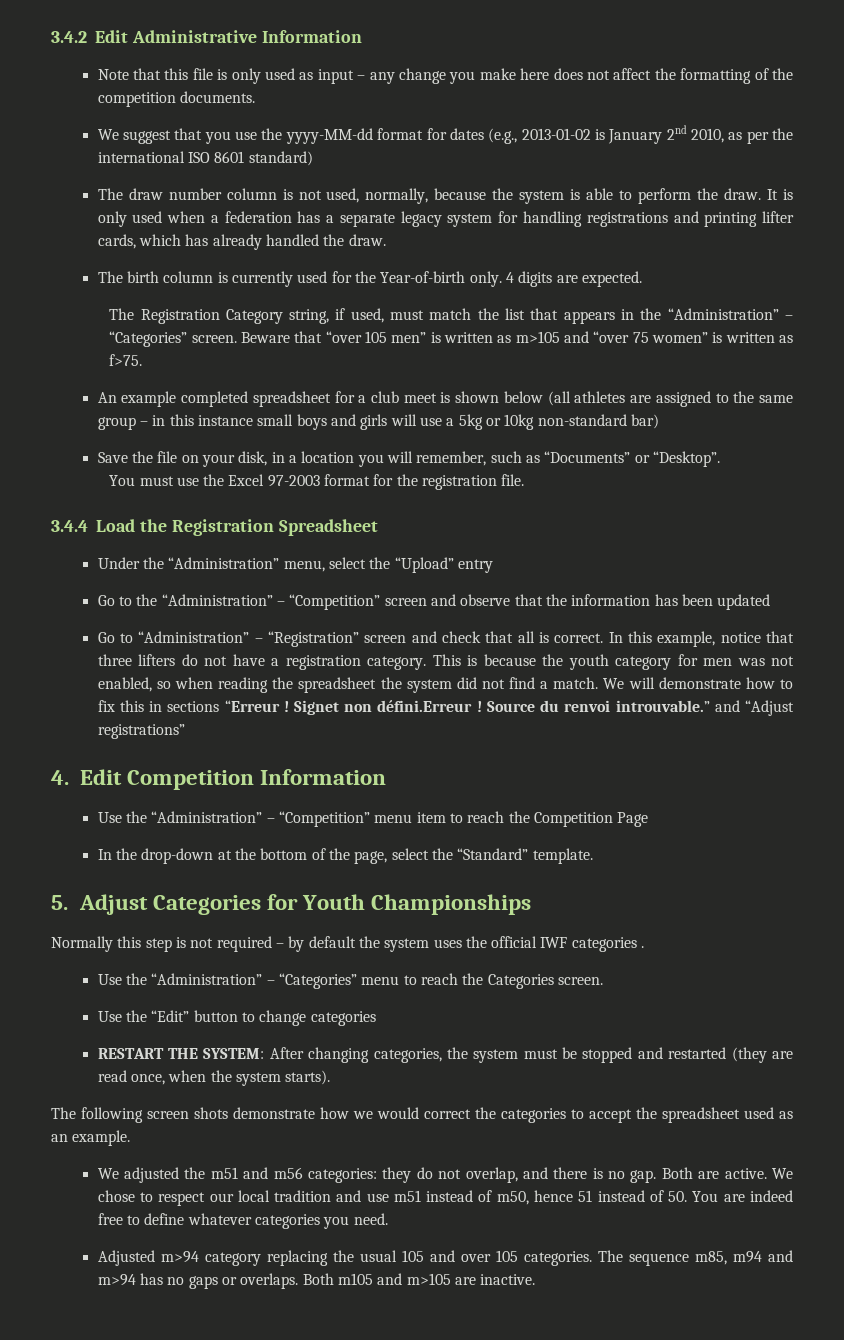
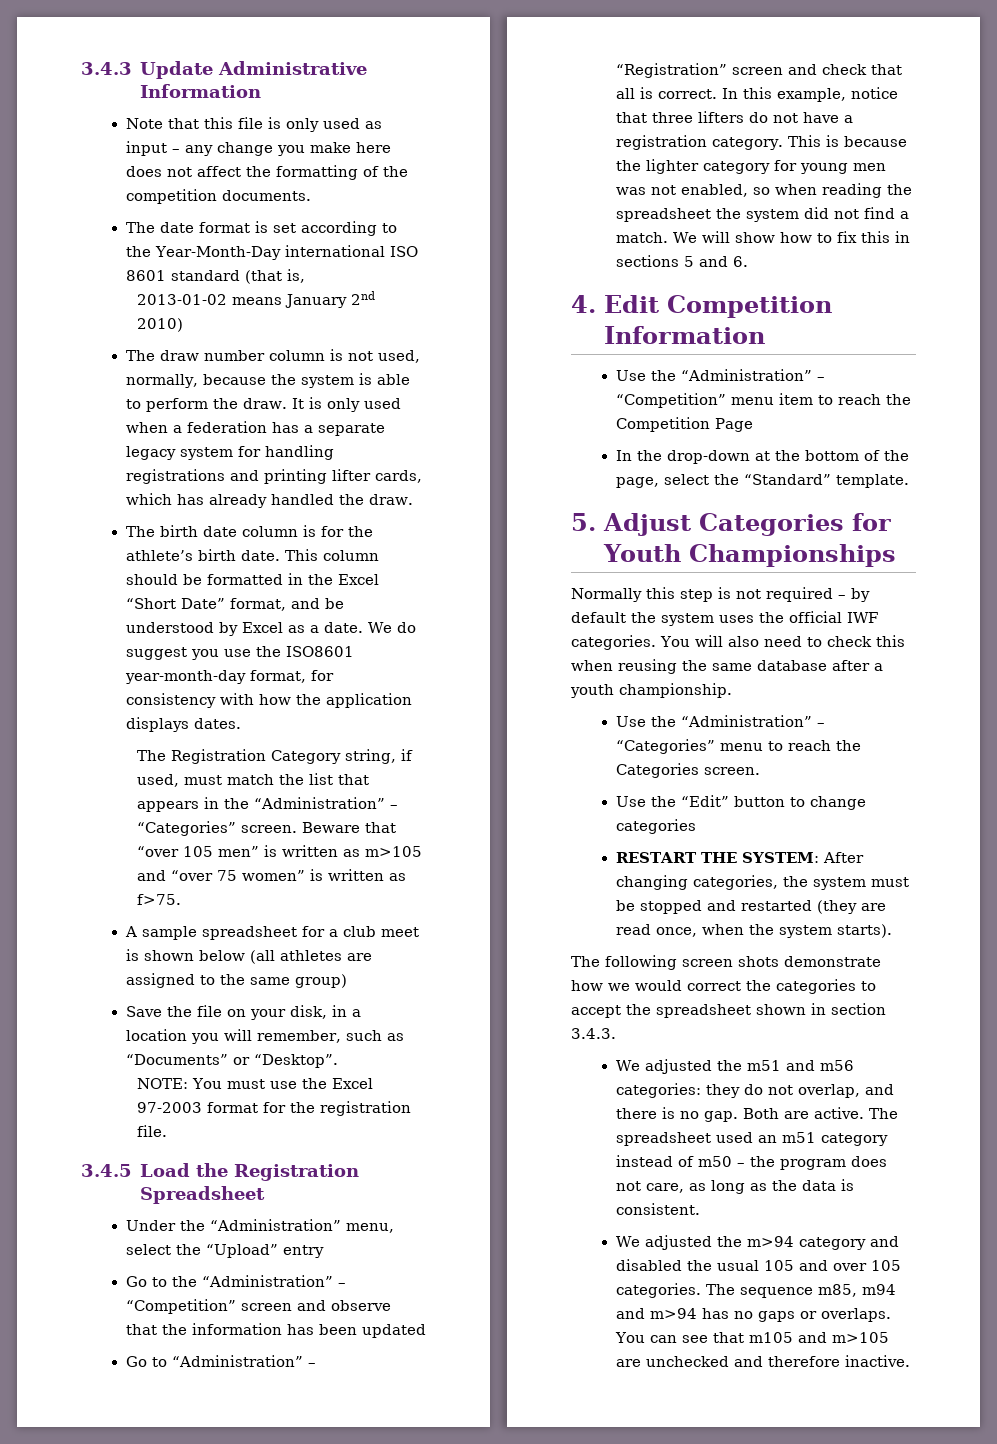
- 3.4.2 Edit Administrative Information
+ 3.4.3 Update Administrative Information
- We suggest that you use the yyyy-MM-dd format for dates (e.g., 2013-01-02 is January 2nd 2010, as per the international ISO 8601 standard)
+ The date format is set according to the Year-Month-Day international ISO 8601 standard (that is,
+ 2013-01-02 means January 2nd 2010)
- The birth column is currently used for the Year-of-birth only. 4 digits are expected.
+ The birth date column is for the athlete’s birth date. This column should be formatted in the Excel “Short Date” format, and be understood by Excel as a date. We do suggest you use the ISO8601 year-month-day format, for consistency with how the application displays dates.
- An example completed spreadsheet for a club meet is shown below (all athletes are assigned to the same group – in this instance small boys and girls will use a 5kg or 10kg non-standard bar)
+ A sample spreadsheet for a club meet is shown below (all athletes are assigned to the same group)
- You must use the Excel 97-2003 format for the registration file.
+ NOTE: You must use the Excel 97-2003 format for the registration file.
- 3.4.4 Load the Registration Spreadsheet
+ 3.4.5 Load the Registration Spreadsheet
- This is because the youth category for men was not enabled, so when reading the spreadsheet the system did not find a match.
+ This is because the lighter category for young men was not enabled, so when reading the spreadsheet the system did not find a match.
- We will demonstrate how to fix this in sections “Erreur ! Signet non défini.Erreur ! Source du renvoi introuvable.” and “Adjust registrations”
+ We will show how to fix this in sections 5 and 6.
- Normally this step is not required – by default the system uses the official IWF categories .
+ Normally this step is not required – by default the system uses the official IWF categories. You will also need to check this when reusing the same database after a youth championship.
- The following screen shots demonstrate how we would correct the categories to accept the spreadsheet used as an example.
+ The following screen shots demonstrate how we would correct the categories to accept the spreadsheet shown in section 3.4.3.
- We chose to respect our local tradition and use m51 instead of m50, hence 51 instead of 50. You are indeed free to define whatever categories you need.
- Adjusted m>94 category replacing the usual 105 and over 105 categories.
+ The spreadsheet used an m51 category instead of m50 – the program does not care, as long as the data is consistent.
+ We adjusted the m>94 category and disabled the usual 105 and over 105 categories.
- Both m105 and m>105 are inactive.
+ You can see that m105 and m>105 are unchecked and therefore inactive.

